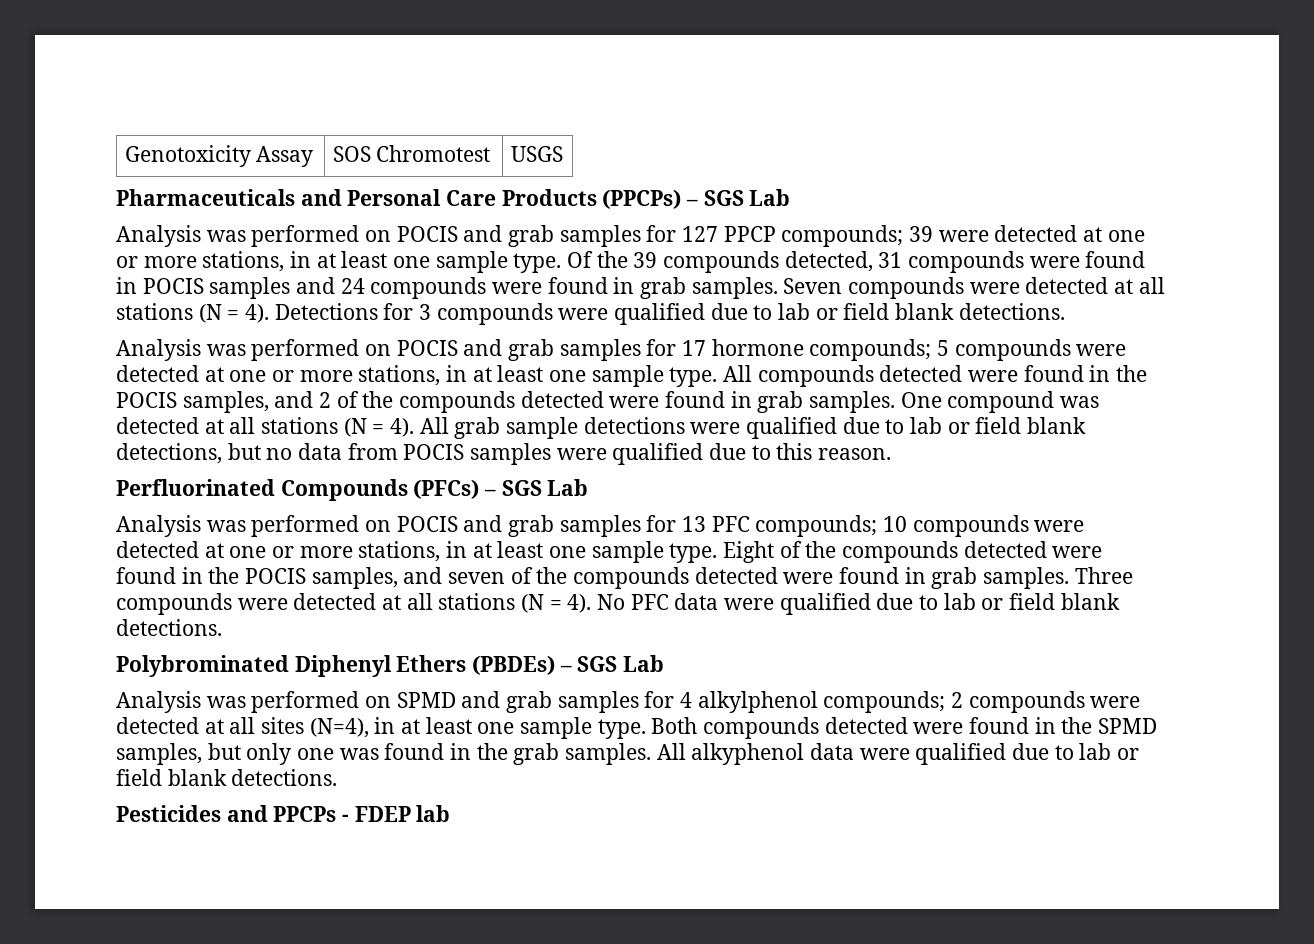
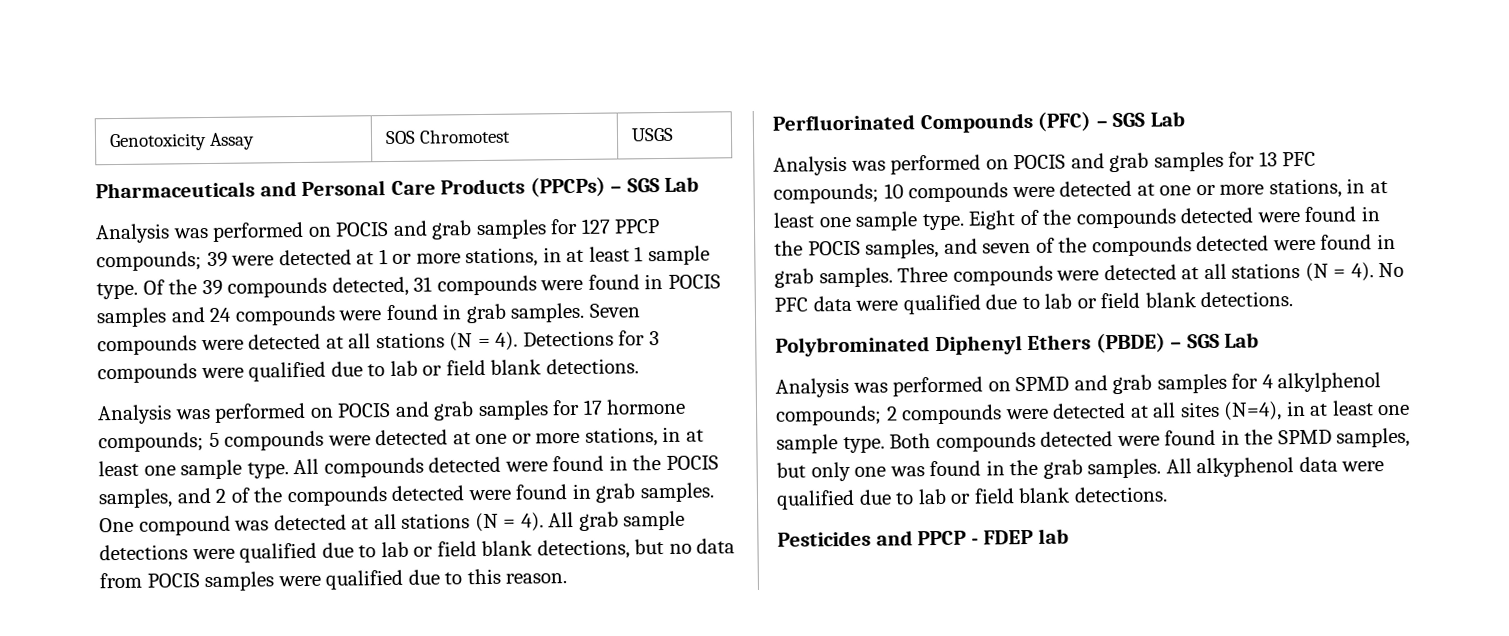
- Analysis was performed on POCIS and grab samples for 127 PPCP compounds; 39 were detected at one or more stations, in at least one sample type.
+ Analysis was performed on POCIS and grab samples for 127 PPCP compounds; 39 were detected at 1 or more stations, in at least 1 sample type.
- Perfluorinated Compounds (PFCs) – SGS Lab
+ Perfluorinated Compounds (PFC) – SGS Lab
- Polybrominated Diphenyl Ethers (PBDEs) – SGS Lab
+ Polybrominated Diphenyl Ethers (PBDE) – SGS Lab
- Pesticides and PPCPs - FDEP lab
+ Pesticides and PPCP - FDEP lab

